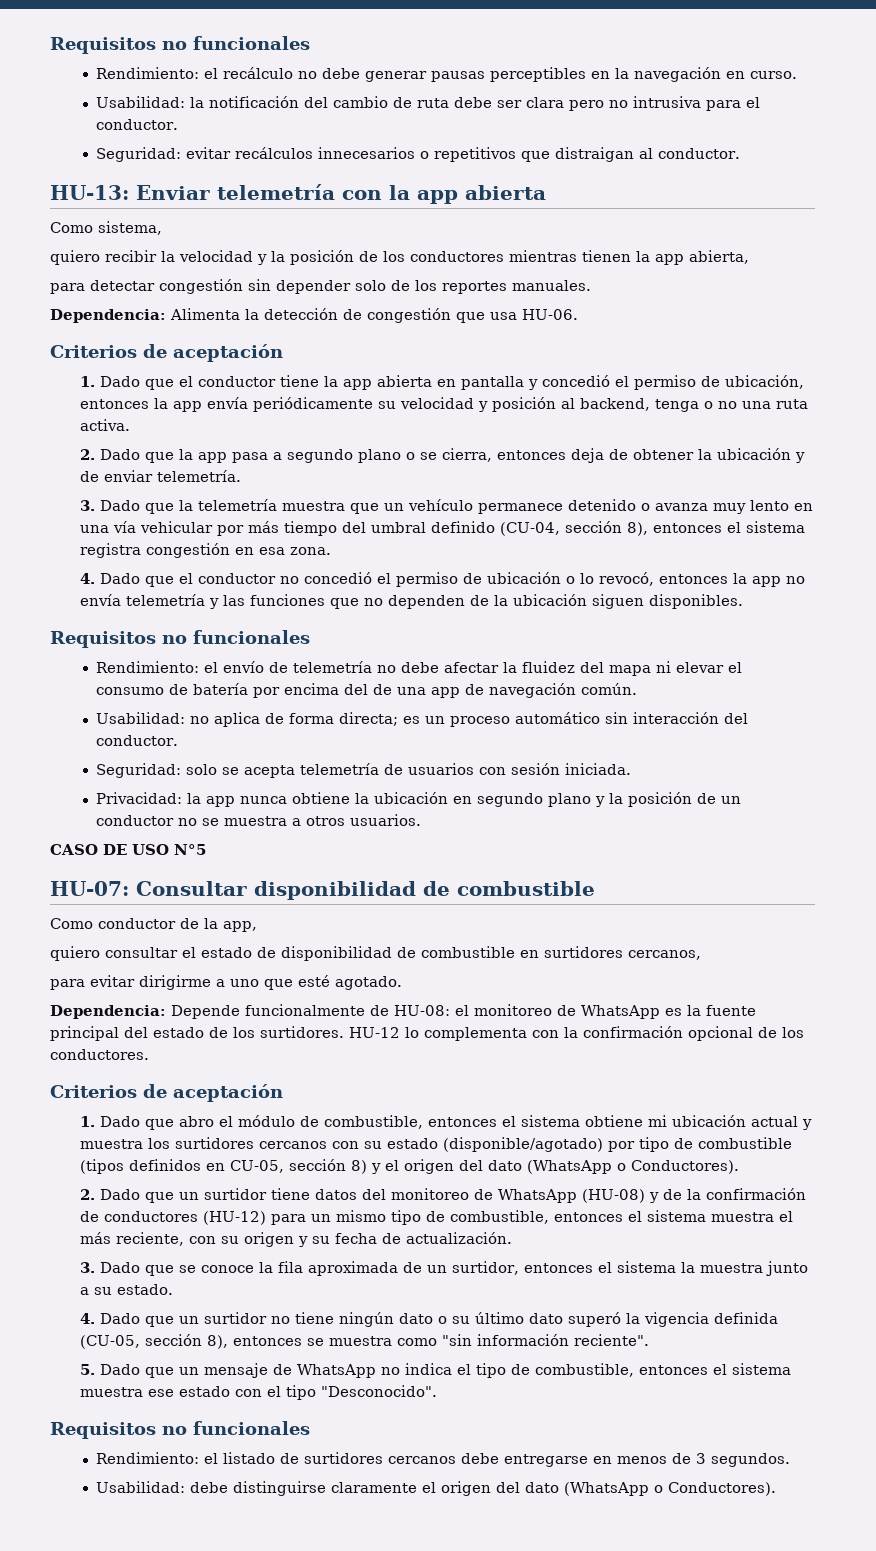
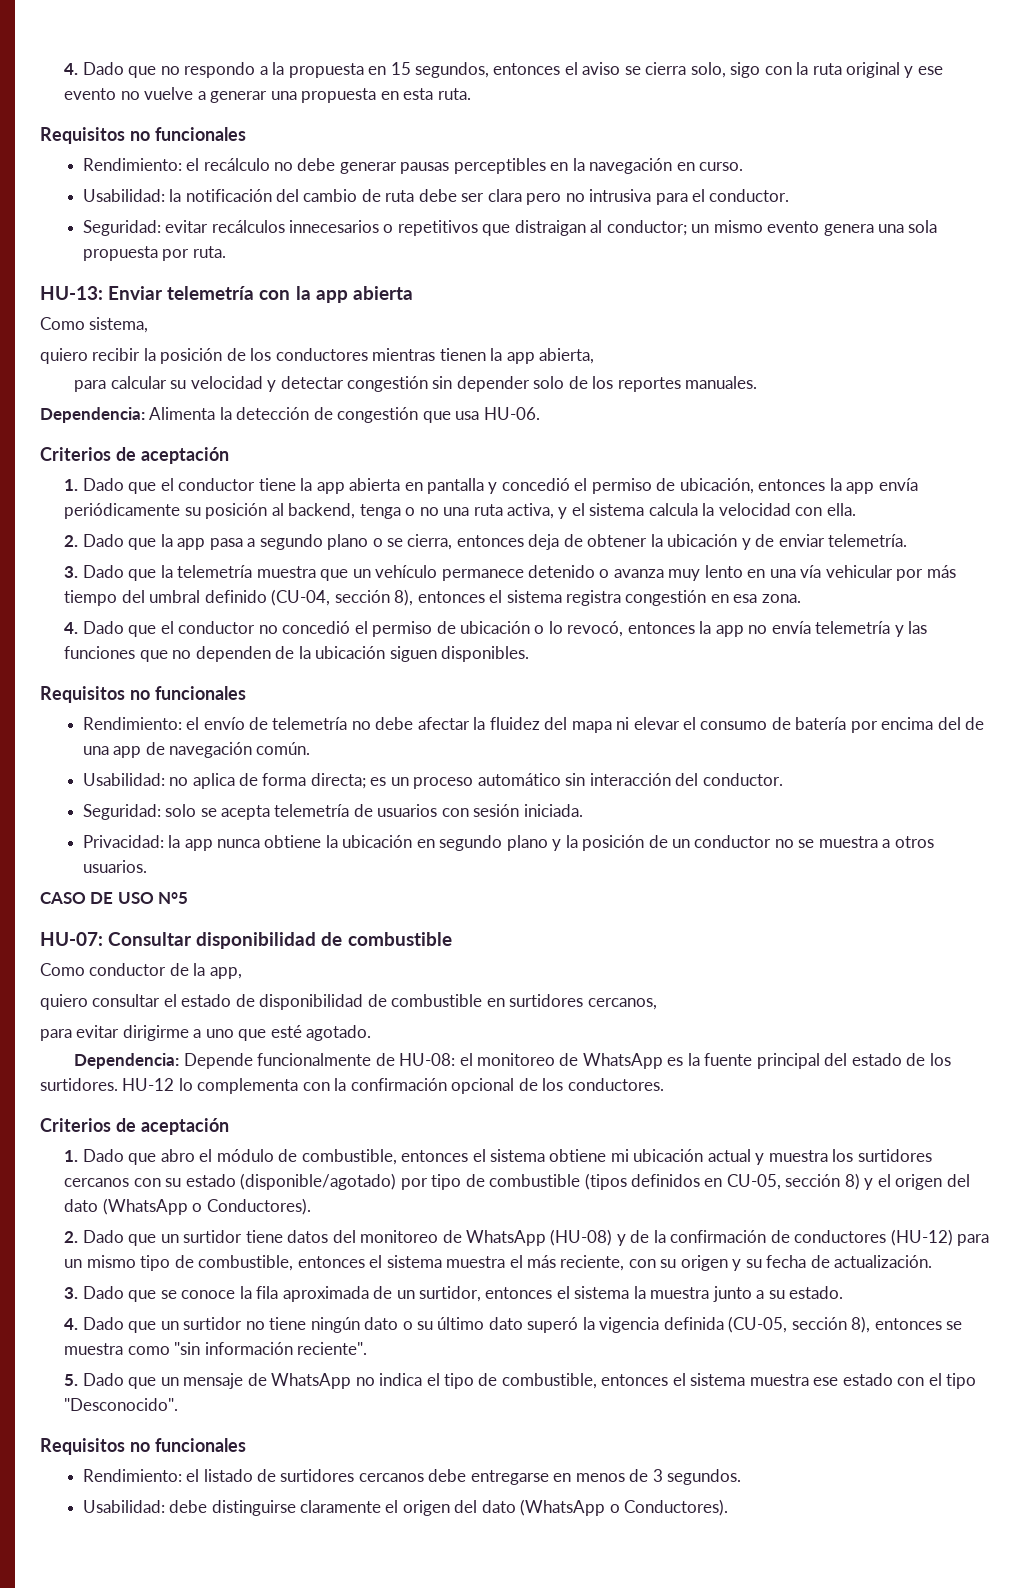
+ 4. Dado que no respondo a la propuesta en 15 segundos, entonces el aviso se cierra solo, sigo con la ruta original y ese evento no vuelve a generar una propuesta en esta ruta.
- Seguridad: evitar recálculos innecesarios o repetitivos que distraigan al conductor.
+ Seguridad: evitar recálculos innecesarios o repetitivos que distraigan al conductor; un mismo evento genera una sola propuesta por ruta.
- quiero recibir la velocidad y la posición de los conductores mientras tienen la app abierta,
+ quiero recibir la posición de los conductores mientras tienen la app abierta,
- para detectar congestión sin depender solo de los reportes manuales.
+ para calcular su velocidad y detectar congestión sin depender solo de los reportes manuales.
- 1. Dado que el conductor tiene la app abierta en pantalla y concedió el permiso de ubicación, entonces la app envía periódicamente su velocidad y posición al backend, tenga o no una ruta activa.
+ 1. Dado que el conductor tiene la app abierta en pantalla y concedió el permiso de ubicación, entonces la app envía periódicamente su posición al backend, tenga o no una ruta activa, y el sistema calcula la velocidad con ella.

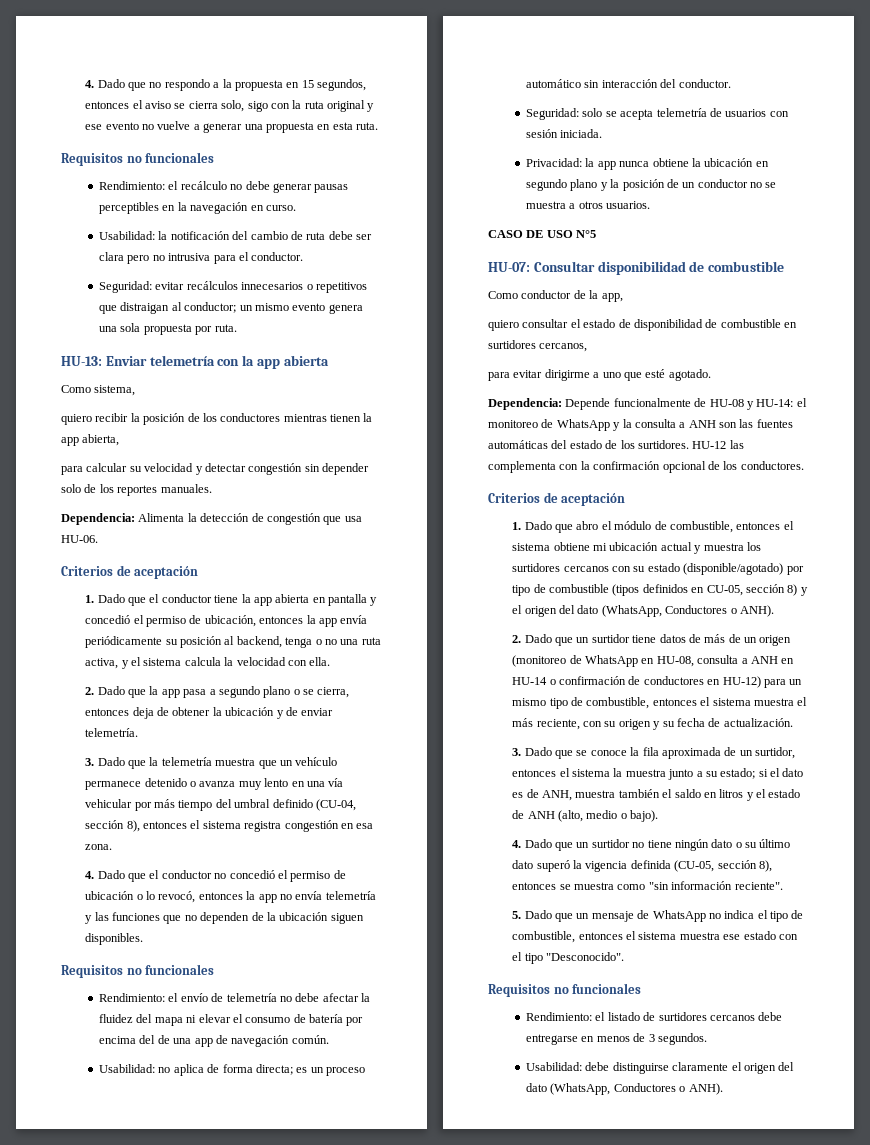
- Dependencia: Depende funcionalmente de HU-08: el monitoreo de WhatsApp es la fuente principal del estado de los surtidores.
+ Dependencia: Depende funcionalmente de HU-08 y HU-14: el monitoreo de WhatsApp y la consulta a ANH son las fuentes automáticas del estado de los surtidores.
- HU-12 lo complementa con la confirmación opcional de los conductores.
+ HU-12 las complementa con la confirmación opcional de los conductores.
- 1. Dado que abro el módulo de combustible, entonces el sistema obtiene mi ubicación actual y muestra los surtidores cercanos con su estado (disponible/agotado) por tipo de combustible (tipos definidos en CU-05, sección 8) y el origen del dato (WhatsApp o Conductores).
+ 1. Dado que abro el módulo de combustible, entonces el sistema obtiene mi ubicación actual y muestra los surtidores cercanos con su estado (disponible/agotado) por tipo de combustible (tipos definidos en CU-05, sección 8) y el origen del dato (WhatsApp, Conductores o ANH).
- 2. Dado que un surtidor tiene datos del monitoreo de WhatsApp (HU-08) y de la confirmación de conductores (HU-12) para un mismo tipo de combustible, entonces el sistema muestra el más reciente, con su origen y su fecha de actualización.
+ 2. Dado que un surtidor tiene datos de más de un origen (monitoreo de WhatsApp en HU-08, consulta a ANH en HU-14 o confirmación de conductores en HU-12) para un mismo tipo de combustible, entonces el sistema muestra el más reciente, con su origen y su fecha de actualización.
- 3. Dado que se conoce la fila aproximada de un surtidor, entonces el sistema la muestra junto a su estado.
+ 3. Dado que se conoce la fila aproximada de un surtidor, entonces el sistema la muestra junto a su estado; si el dato es de ANH, muestra también el saldo en litros y el estado de ANH (alto, medio o bajo).
- Usabilidad: debe distinguirse claramente el origen del dato (WhatsApp o Conductores).
+ Usabilidad: debe distinguirse claramente el origen del dato (WhatsApp, Conductores o ANH).

